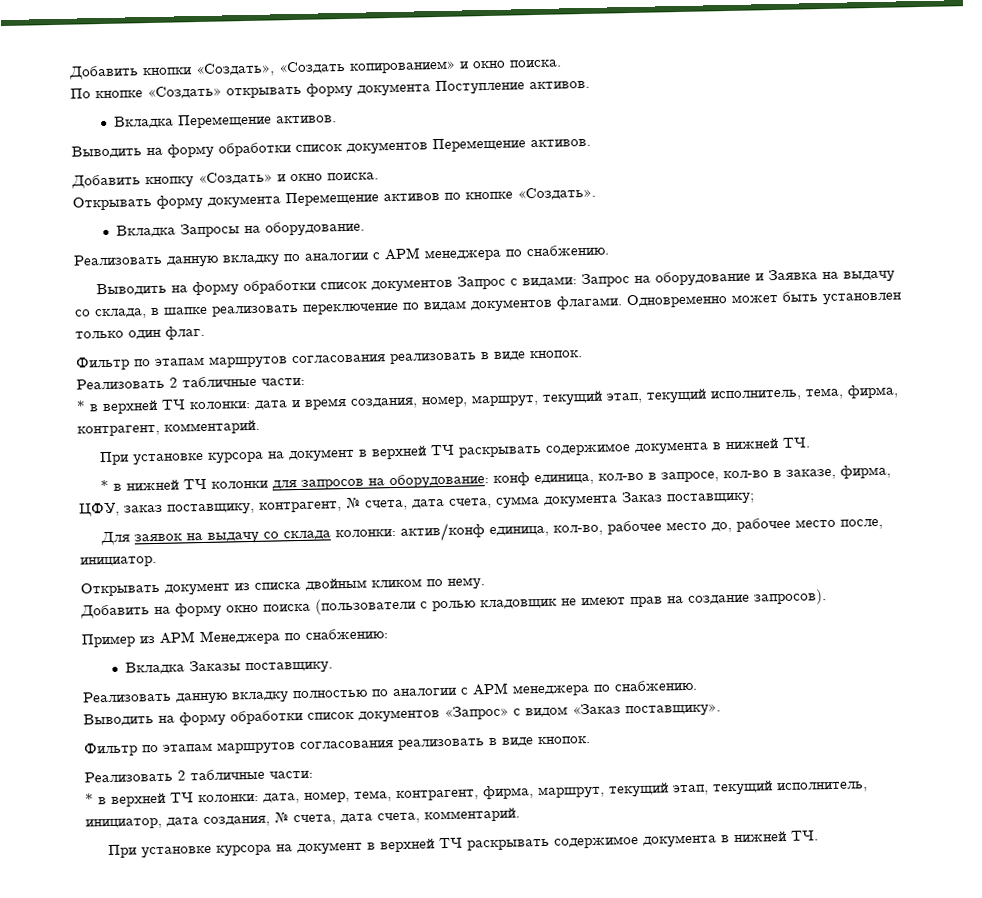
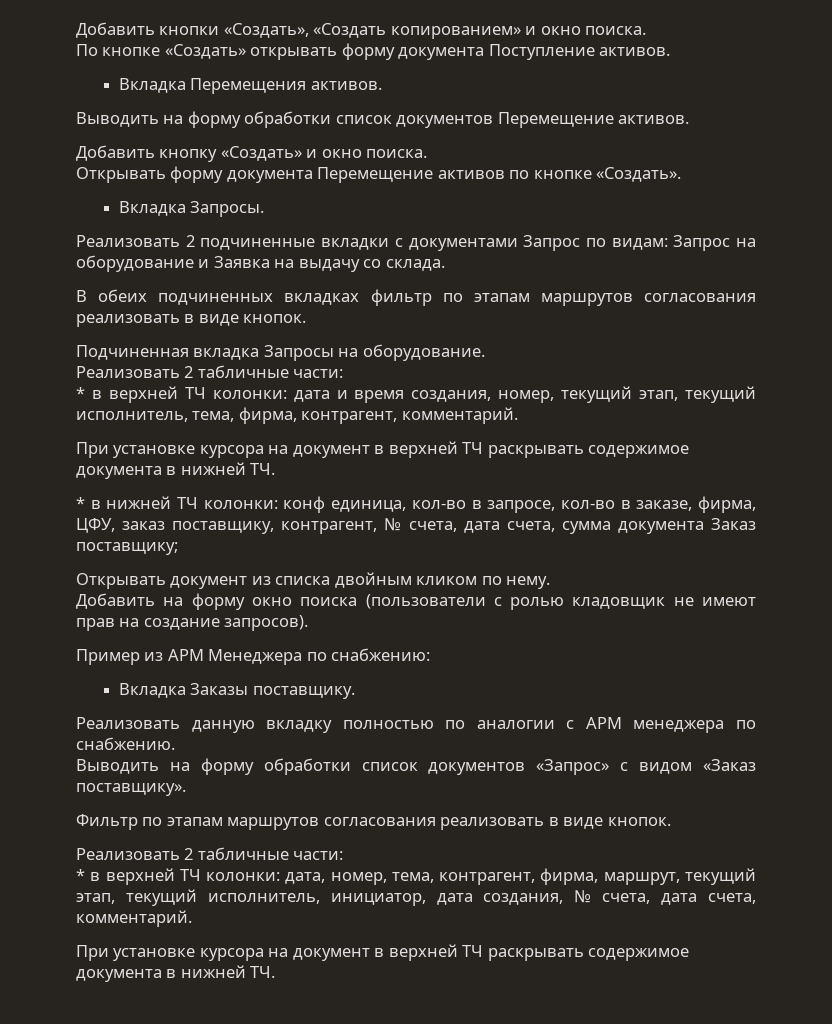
- Вкладка Перемещение активов.
+ Вкладка Перемещения активов.
- Вкладка Запросы на оборудование.
- Реализовать данную вкладку по аналогии с АРМ менеджера по снабжению.
- Выводить на форму обработки список документов Запрос с видами: Запрос на оборудование и Заявка на выдачу со склада, в шапке реализовать переключение по видам документов флагами. Одновременно может быть установлен только один флаг.
- Фильтр по этапам маршрутов согласования реализовать в виде кнопок.
+ Вкладка Запросы.
+ Реализовать 2 подчиненные вкладки с документами Запрос по видам: Запрос на оборудование и Заявка на выдачу со склада.
+ В обеих подчиненных вкладках фильтр по этапам маршрутов согласования реализовать в виде кнопок.
+ Подчиненная вкладка Запросы на оборудование.
- * в верхней ТЧ колонки: дата и время создания, номер, маршрут, текущий этап, текущий исполнитель, тема, фирма, контрагент, комментарий.
+ * в верхней ТЧ колонки: дата и время создания, номер, текущий этап, текущий исполнитель, тема, фирма, контрагент, комментарий.
- * в нижней ТЧ колонки для запросов на оборудование: конф единица, кол-во в запросе, кол-во в заказе, фирма, ЦФУ, заказ поставщику, контрагент, № счета, дата счета, сумма документа Заказ поставщику;
+ * в нижней ТЧ колонки: конф единица, кол-во в запросе, кол-во в заказе, фирма, ЦФУ, заказ поставщику, контрагент, № счета, дата счета, сумма документа Заказ поставщику;
- Для заявок на выдачу со склада колонки: актив/конф единица, кол-во, рабочее место до, рабочее место после, инициатор.

